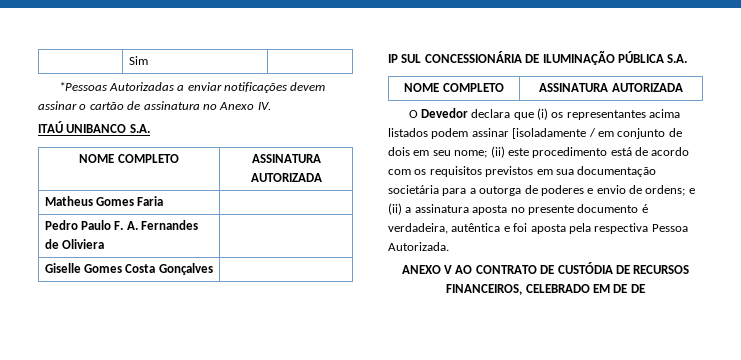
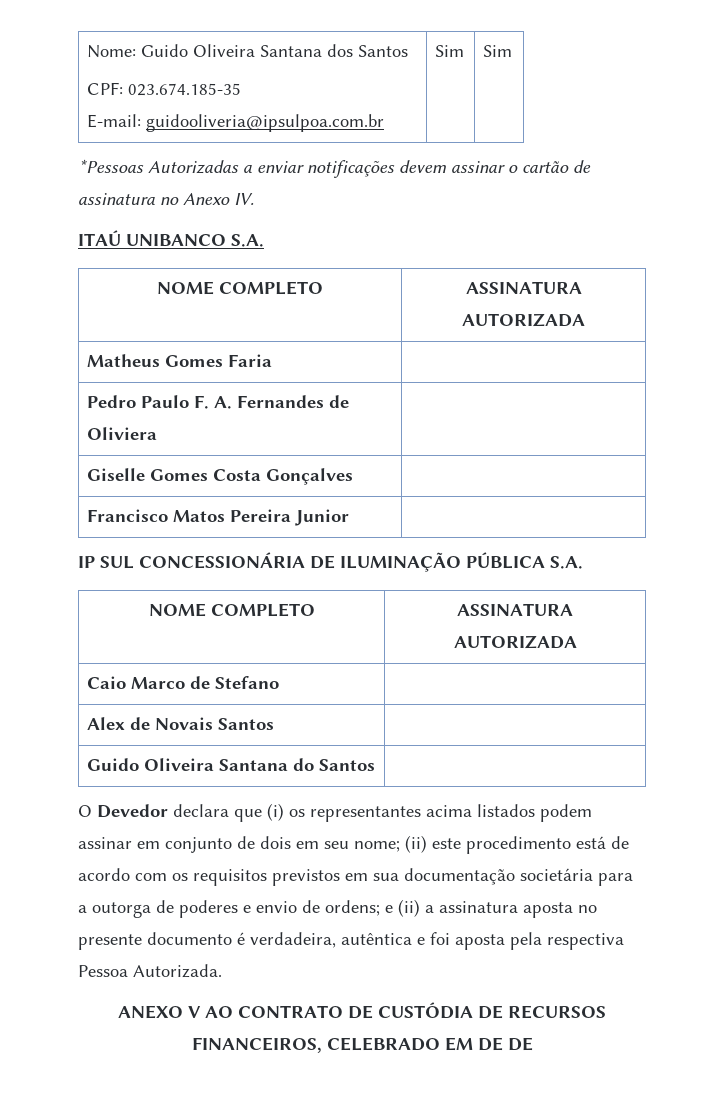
- | Sim |
+ Nome: Guido Oliveira Santana dos Santos
+ CPF: 023.674.185-35
+ E-mail: guidooliveria@ipsulpoa.com.br | Sim | Sim
+ Francisco Matos Pereira Junior |
+ Caio Marco de Stefano |
+ Alex de Novais Santos |
+ Guido Oliveira Santana do Santos |
- O Devedor declara que (i) os representantes acima listados podem assinar [isoladamente / em conjunto de dois em seu nome; (ii) este procedimento está de acordo com os requisitos previstos em sua documentação societária para a outorga de poderes e envio de ordens; e (ii) a assinatura aposta no presente documento é verdadeira, autêntica e foi aposta pela respectiva Pessoa Autorizada.
+ O Devedor declara que (i) os representantes acima listados podem assinar em conjunto de dois em seu nome; (ii) este procedimento está de acordo com os requisitos previstos em sua documentação societária para a outorga de poderes e envio de ordens; e (ii) a assinatura aposta no presente documento é verdadeira, autêntica e foi aposta pela respectiva Pessoa Autorizada.

